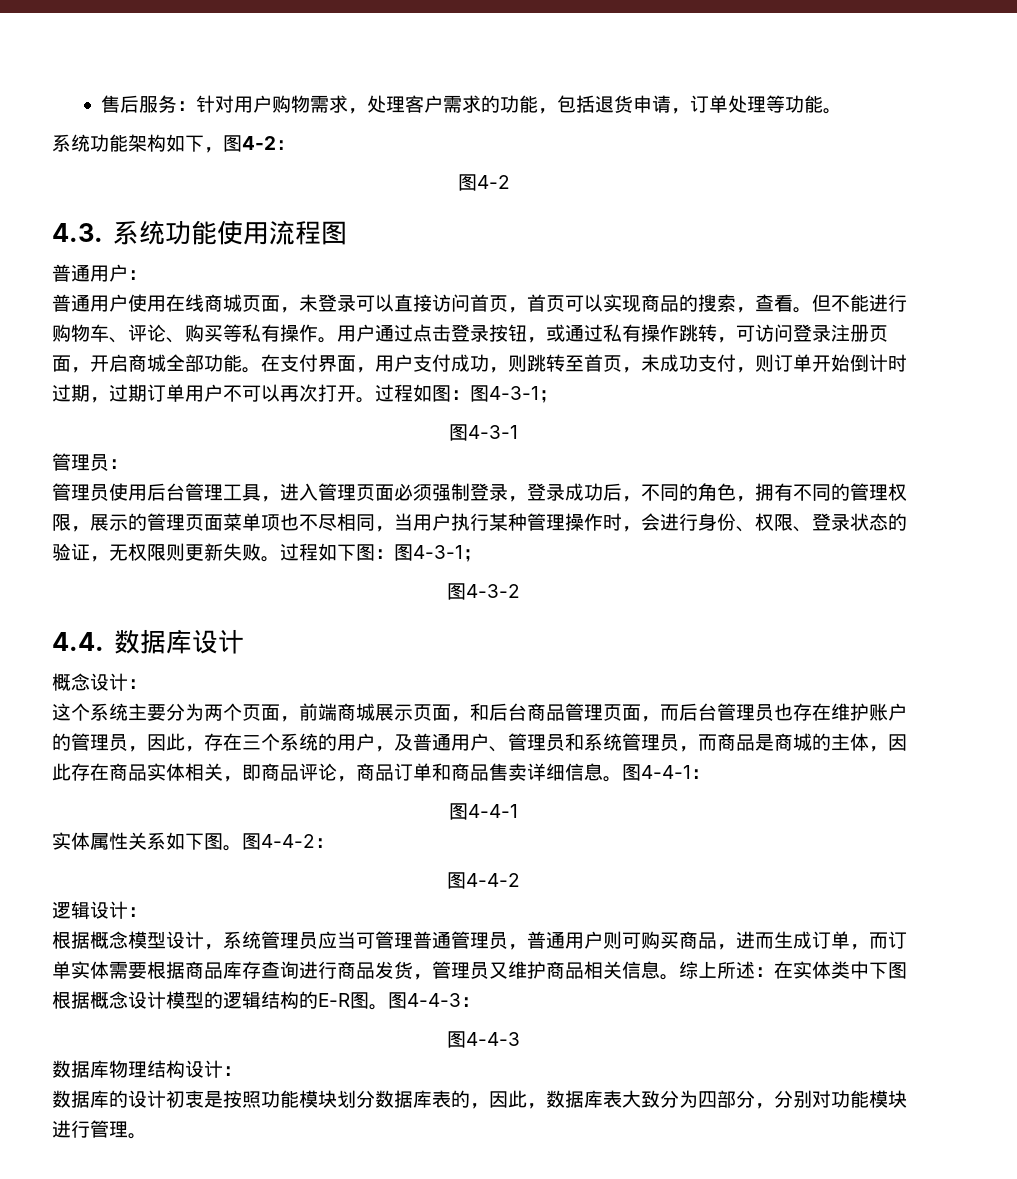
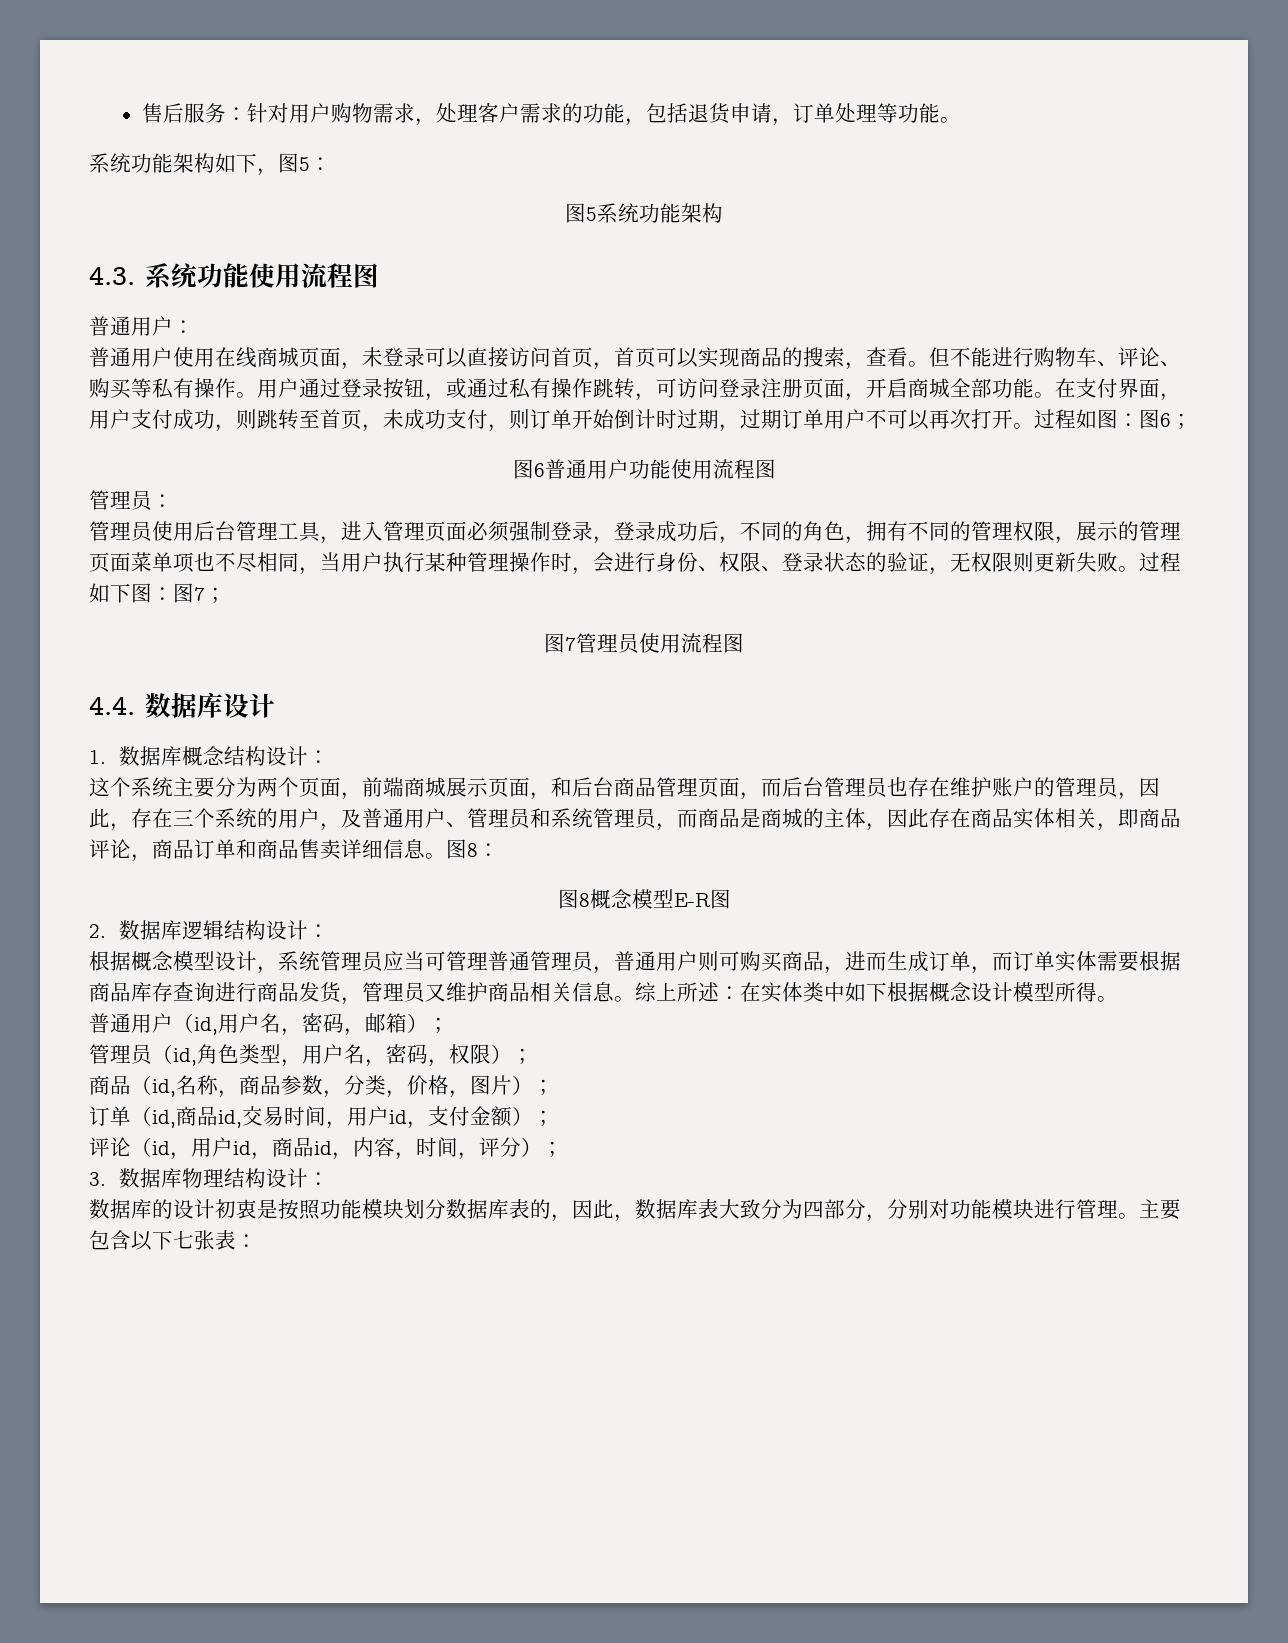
- 系统功能架构如下，图4-2：
- 图4-2
+ 系统功能架构如下，图5：
+ 图5系统功能架构
- 用户通过点击登录按钮，或通过私有操作跳转，可访问登录注册页面，开启商城全部功能。
+ 用户通过登录按钮，或通过私有操作跳转，可访问登录注册页面，开启商城全部功能。
- 过程如图：图4-3-1；
- 图4-3-1
+ 过程如图：图6；
+ 图6普通用户功能使用流程图
- 过程如下图：图4-3-1；
- 图4-3-2
+ 过程如下图：图7；
+ 图7管理员使用流程图
- 概念设计：
+ 1.数据库概念结构设计：
- 图4-4-1：
- 图4-4-1
- 实体属性关系如下图。图4-4-2：
- 图4-4-2
- 逻辑设计：
+ 图8：
+ 图8概念模型E-R图
+ 2.数据库逻辑结构设计：
- 综上所述：在实体类中下图根据概念设计模型的逻辑结构的E-R图。图4-4-3：
- 图4-4-3
- 数据库物理结构设计：
+ 综上所述：在实体类中如下根据概念设计模型所得。
+ 普通用户（id,用户名，密码，邮箱）；
+ 管理员（id,角色类型，用户名，密码，权限）；
+ 商品（id,名称，商品参数，分类，价格，图片）；
+ 订单（id,商品id,交易时间，用户id，支付金额）；
+ 评论（id，用户id，商品id，内容，时间，评分）；
+ 3.数据库物理结构设计：
+ 主要包含以下七张表：

